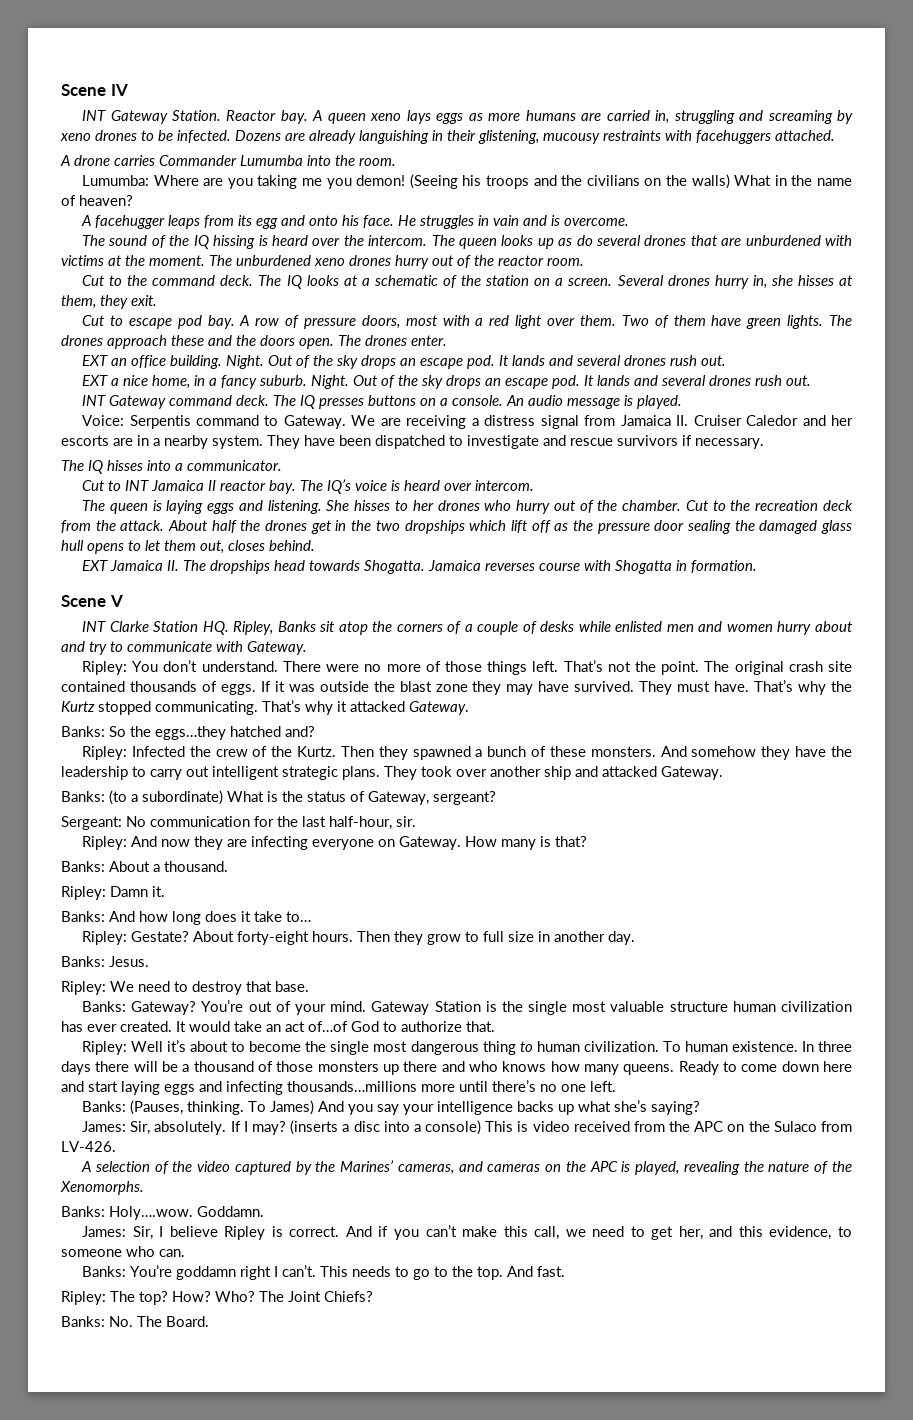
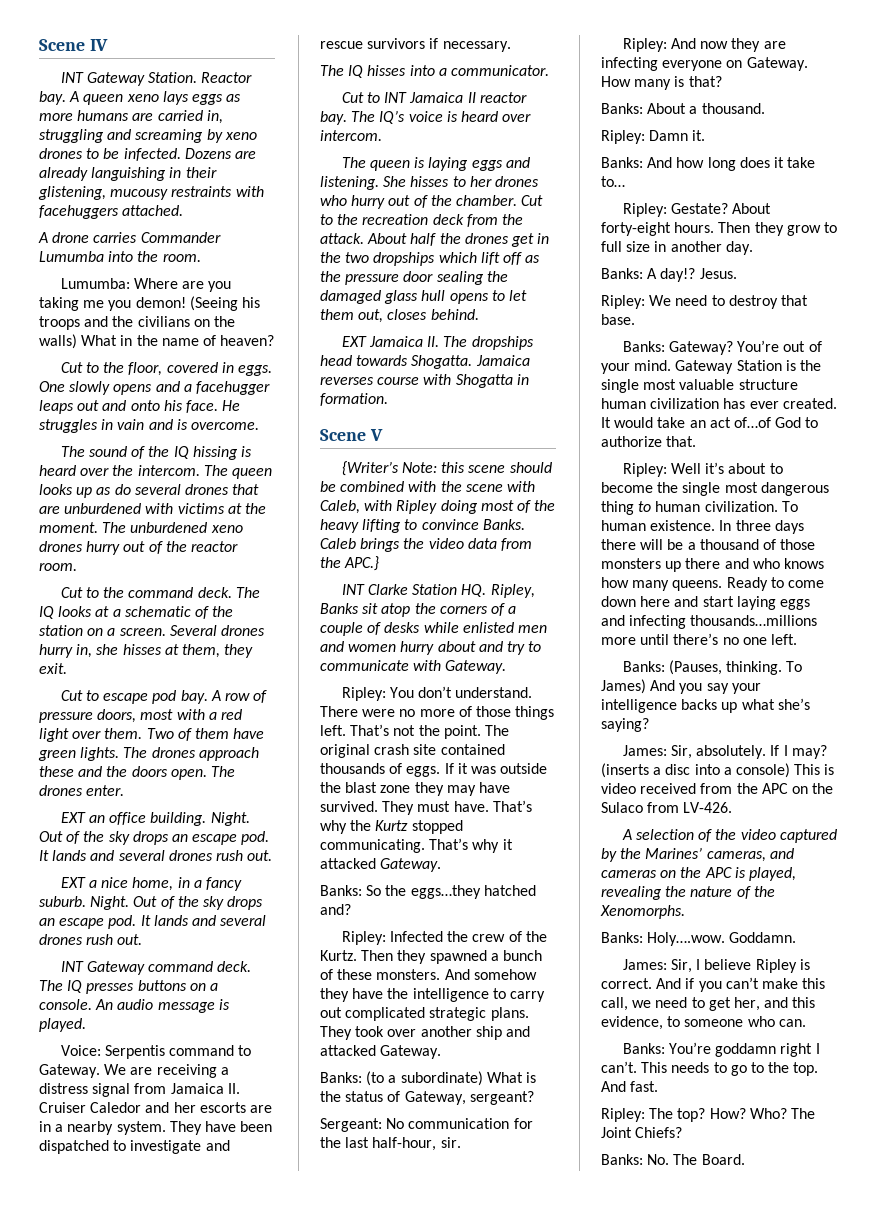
- A facehugger leaps from its egg and onto his face.
+ Cut to the floor, covered in eggs. One slowly opens and a facehugger leaps out and onto his face.
+ {Writer’s Note: this scene should be combined with the scene with Caleb, with Ripley doing most of the heavy lifting to convince Banks. Caleb brings the video data from the APC.}
- And somehow they have the leadership to carry out intelligent strategic plans.
+ And somehow they have the intelligence to carry out complicated strategic plans.
- Banks: Jesus.
+ Banks: A day!? Jesus.

